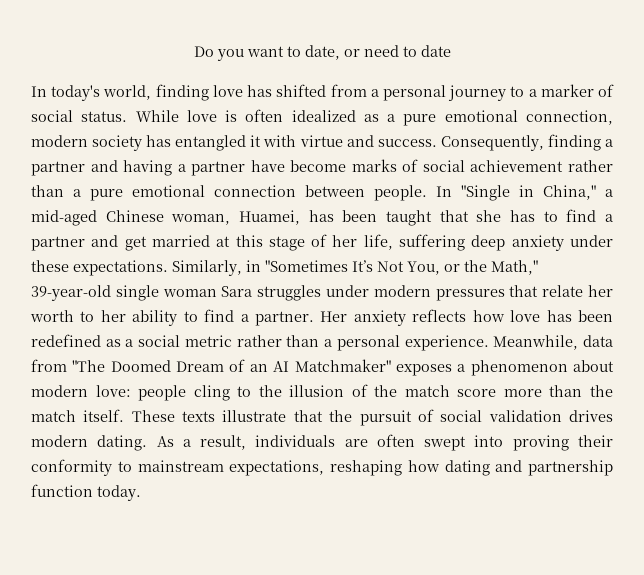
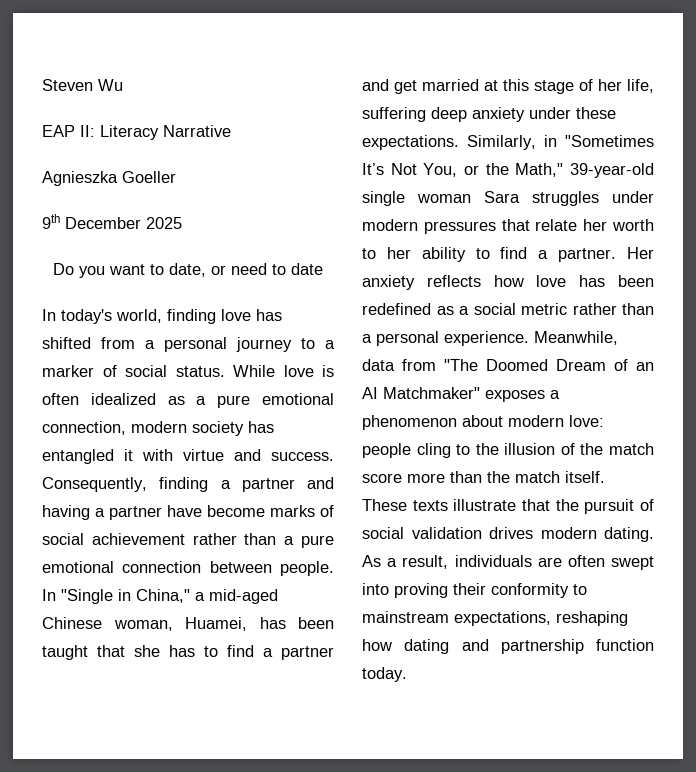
+ Steven Wu
+ EAP II: Literacy Narrative
+ Agnieszka Goeller
+ 9th December 2025

